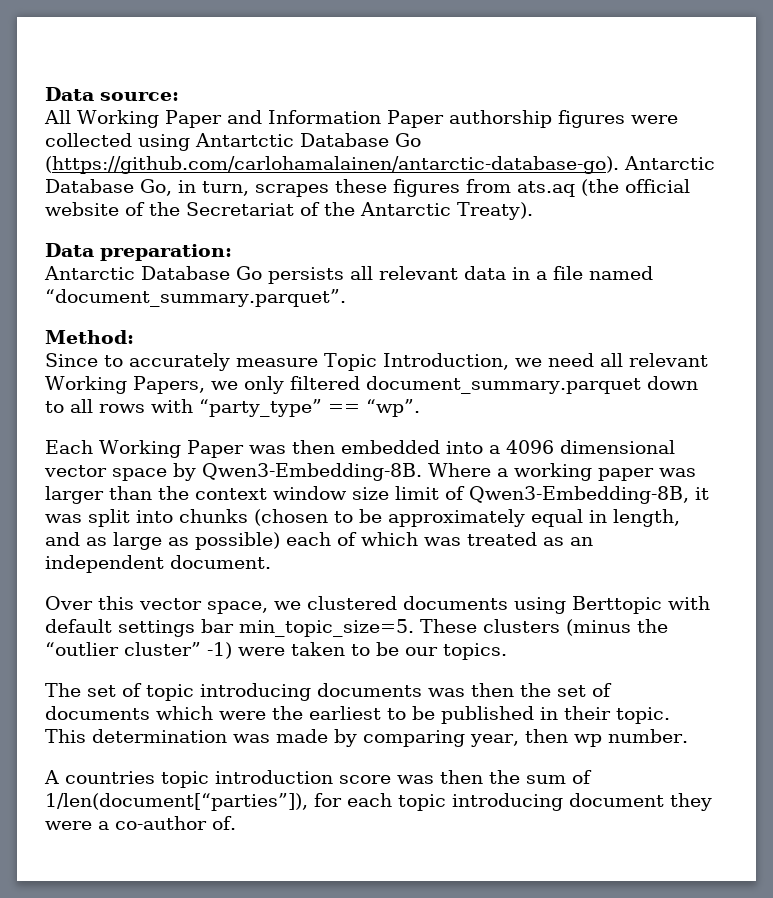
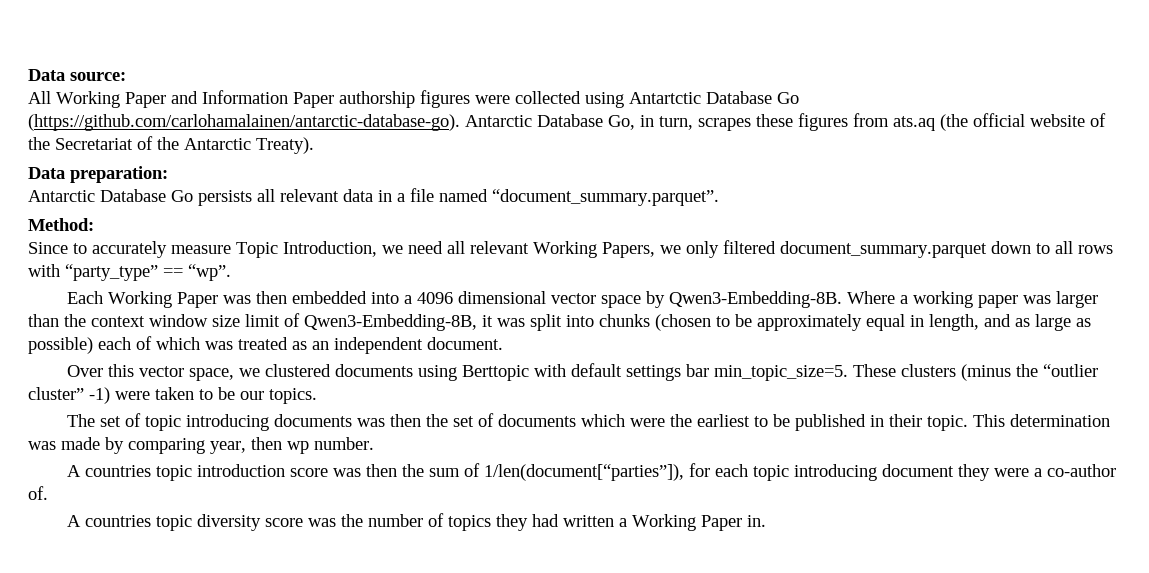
+ A countries topic diversity score was the number of topics they had written a Working Paper in.

